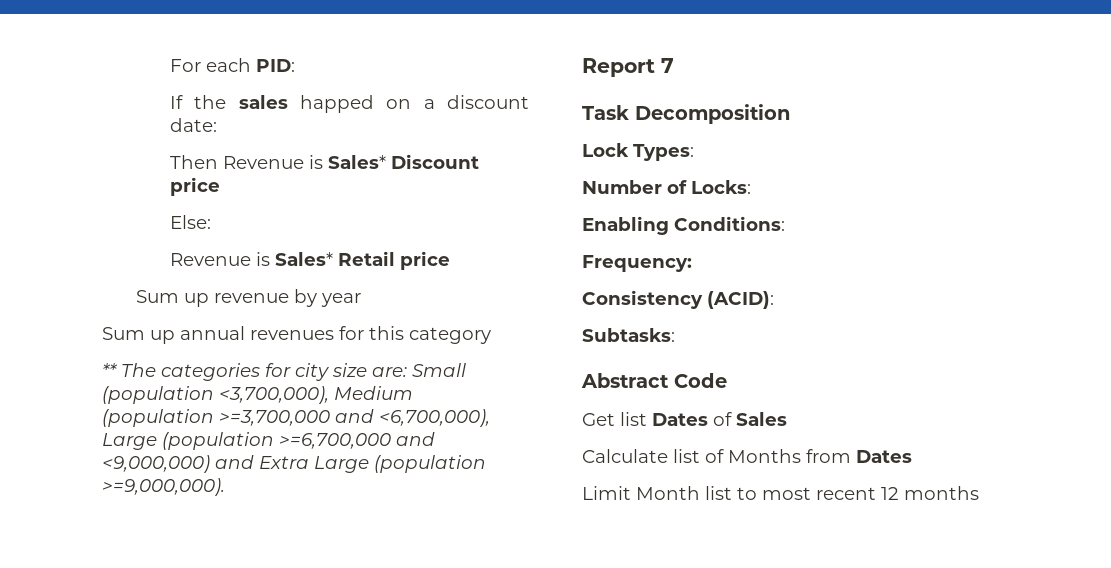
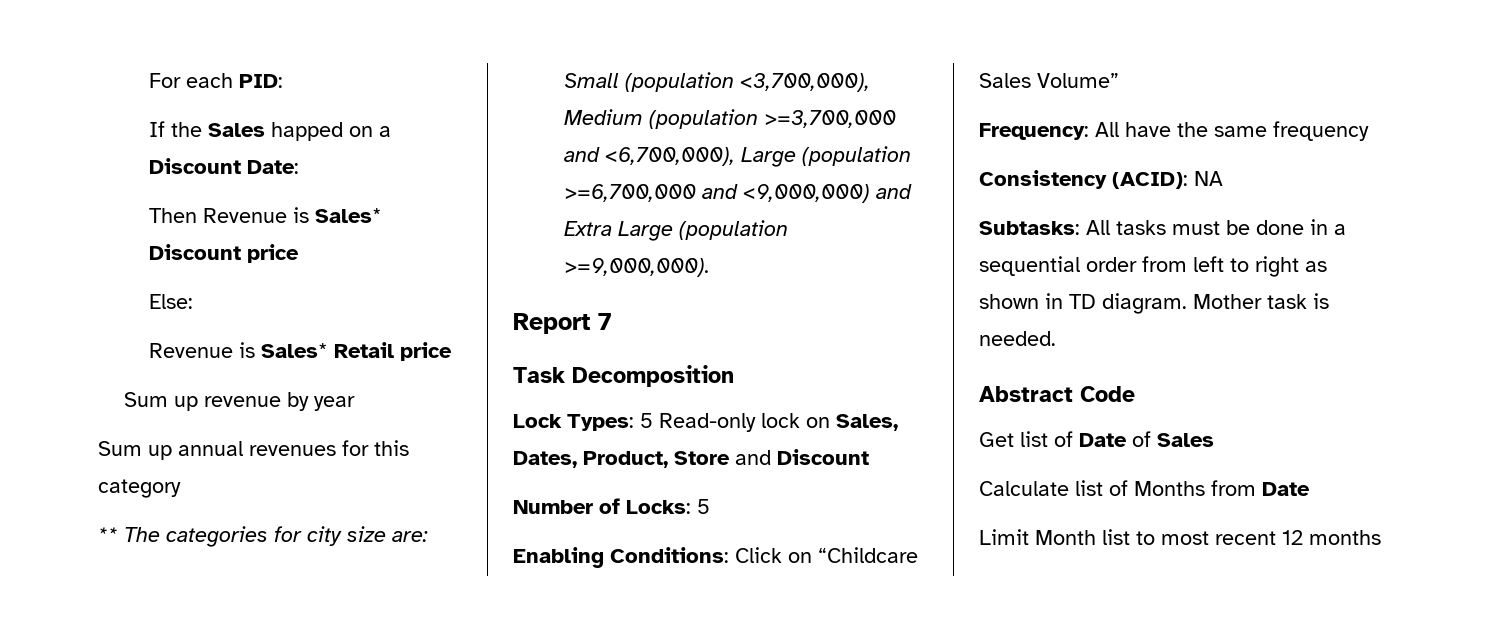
- If the sales happed on a discount date:
+ If the Sales happed on a Discount Date:
- Lock Types:
+ Lock Types: 5 Read-only lock on Sales, Dates, Product, Store and Discount
- Number of Locks:
+ Number of Locks: 5
- Enabling Conditions:
- Frequency:
+ Enabling Conditions: Click on “Childcare Sales Volume”
+ Frequency: All have the same frequency
- Consistency (ACID):
+ Consistency (ACID): NA
- Subtasks:
+ Subtasks: All tasks must be done in a sequential order from left to right as shown in TD diagram. Mother task is needed.
- Get list Dates of Sales
+ Get list of Date of Sales
- Calculate list of Months from Dates
+ Calculate list of Months from Date

